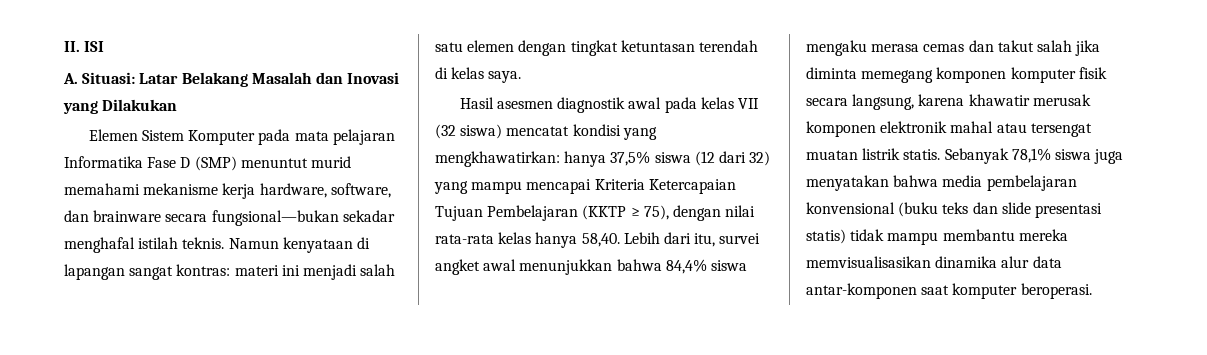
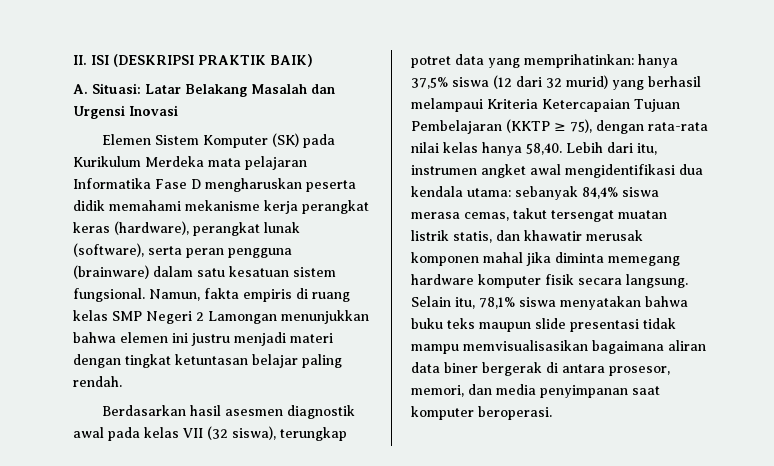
- II. ISI
+ II. ISI (DESKRIPSI PRAKTIK BAIK)
- A. Situasi: Latar Belakang Masalah dan Inovasi yang Dilakukan
+ A. Situasi: Latar Belakang Masalah dan Urgensi Inovasi
- Elemen Sistem Komputer pada mata pelajaran Informatika Fase D (SMP) menuntut murid memahami mekanisme kerja hardware, software, dan brainware secara fungsional—bukan sekadar menghafal istilah teknis. Namun kenyataan di lapangan sangat kontras: materi ini menjadi salah satu elemen dengan tingkat ketuntasan terendah di kelas saya.
- Hasil asesmen diagnostik awal pada kelas VII (32 siswa) mencatat kondisi yang mengkhawatirkan: hanya 37,5% siswa (12 dari 32) yang mampu mencapai Kriteria Ketercapaian Tujuan Pembelajaran (KKTP ≥ 75), dengan nilai rata-rata kelas hanya 58,40.
+ Elemen Sistem Komputer (SK) pada Kurikulum Merdeka mata pelajaran Informatika Fase D mengharuskan peserta didik memahami mekanisme kerja perangkat keras (hardware), perangkat lunak (software), serta peran pengguna (brainware) dalam satu kesatuan sistem fungsional. Namun, fakta empiris di ruang kelas SMP Negeri 2 Lamongan menunjukkan bahwa elemen ini justru menjadi materi dengan tingkat ketuntasan belajar paling rendah.
+ Berdasarkan hasil asesmen diagnostik awal pada kelas VII (32 siswa), terungkap potret data yang memprihatinkan: hanya 37,5% siswa (12 dari 32 murid) yang berhasil melampaui Kriteria Ketercapaian Tujuan Pembelajaran (KKTP ≥ 75), dengan rata-rata nilai kelas hanya 58,40.
- Lebih dari itu, survei angket awal menunjukkan bahwa 84,4% siswa mengaku merasa cemas dan takut salah jika diminta memegang komponen komputer fisik secara langsung, karena khawatir merusak komponen elektronik mahal atau tersengat muatan listrik statis. Sebanyak 78,1% siswa juga menyatakan bahwa media pembelajaran konvensional (buku teks dan slide presentasi statis) tidak mampu membantu mereka memvisualisasikan dinamika alur data antar-komponen saat komputer beroperasi.
+ Lebih dari itu, instrumen angket awal mengidentifikasi dua kendala utama: sebanyak 84,4% siswa merasa cemas, takut tersengat muatan listrik statis, dan khawatir merusak komponen mahal jika diminta memegang hardware komputer fisik secara langsung. Selain itu, 78,1% siswa menyatakan bahwa buku teks maupun slide presentasi tidak mampu memvisualisasikan bagaimana aliran data biner bergerak di antara prosesor, memori, dan media penyimpanan saat komputer beroperasi.

